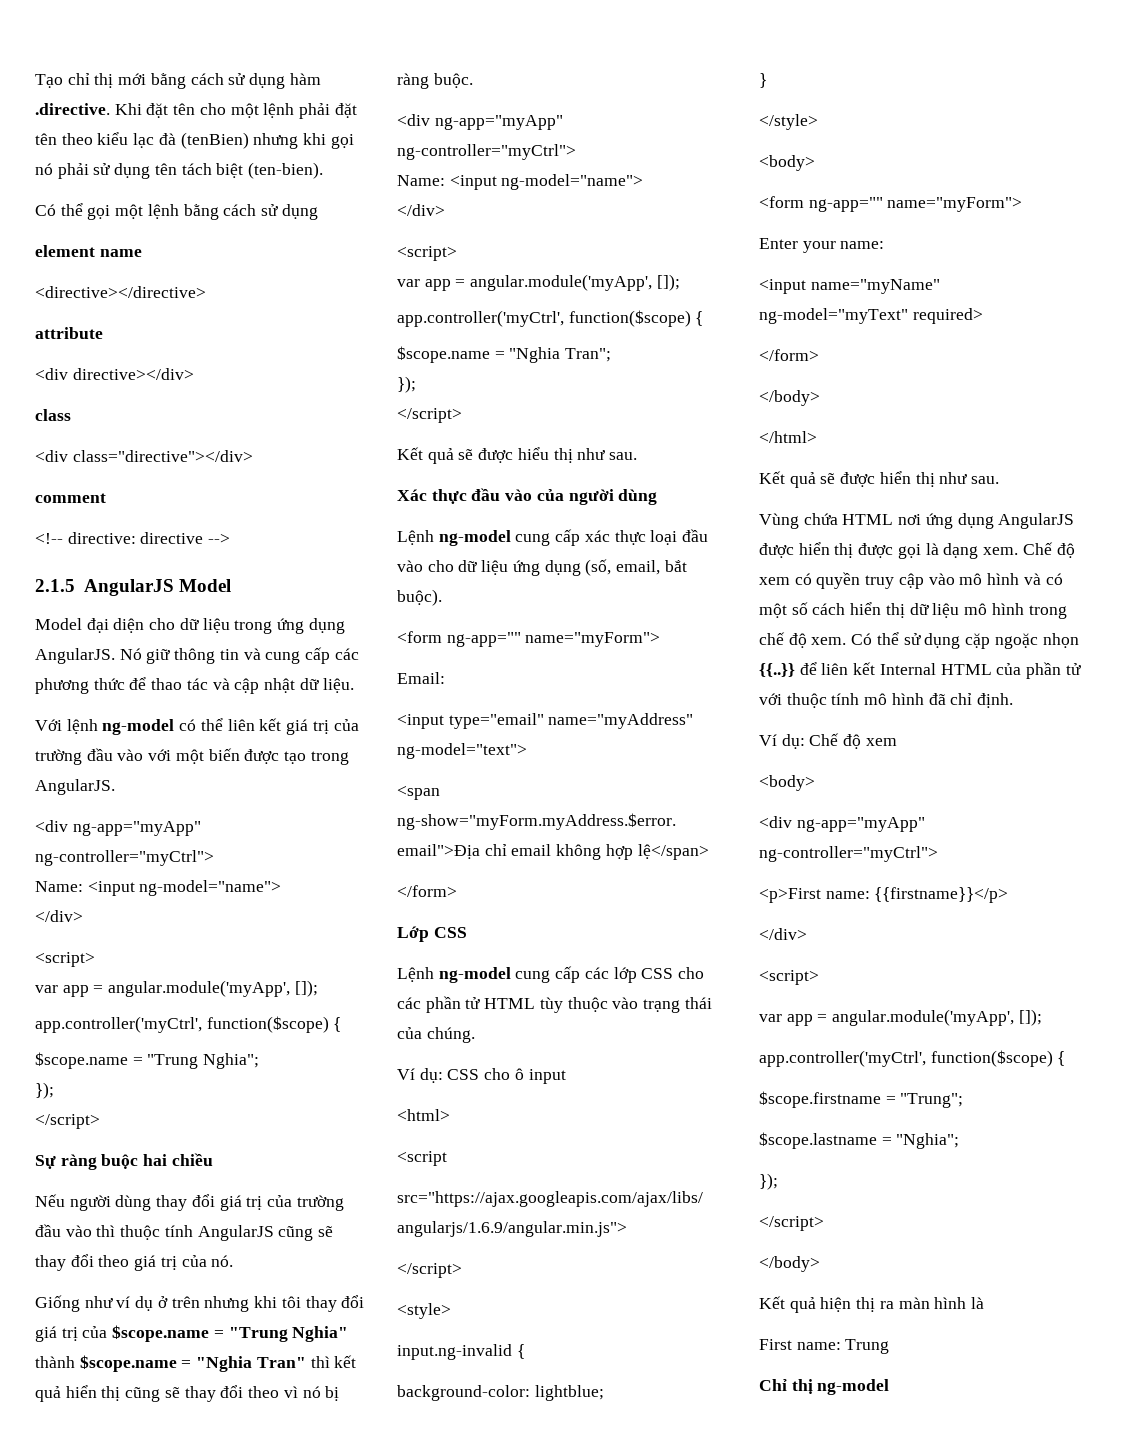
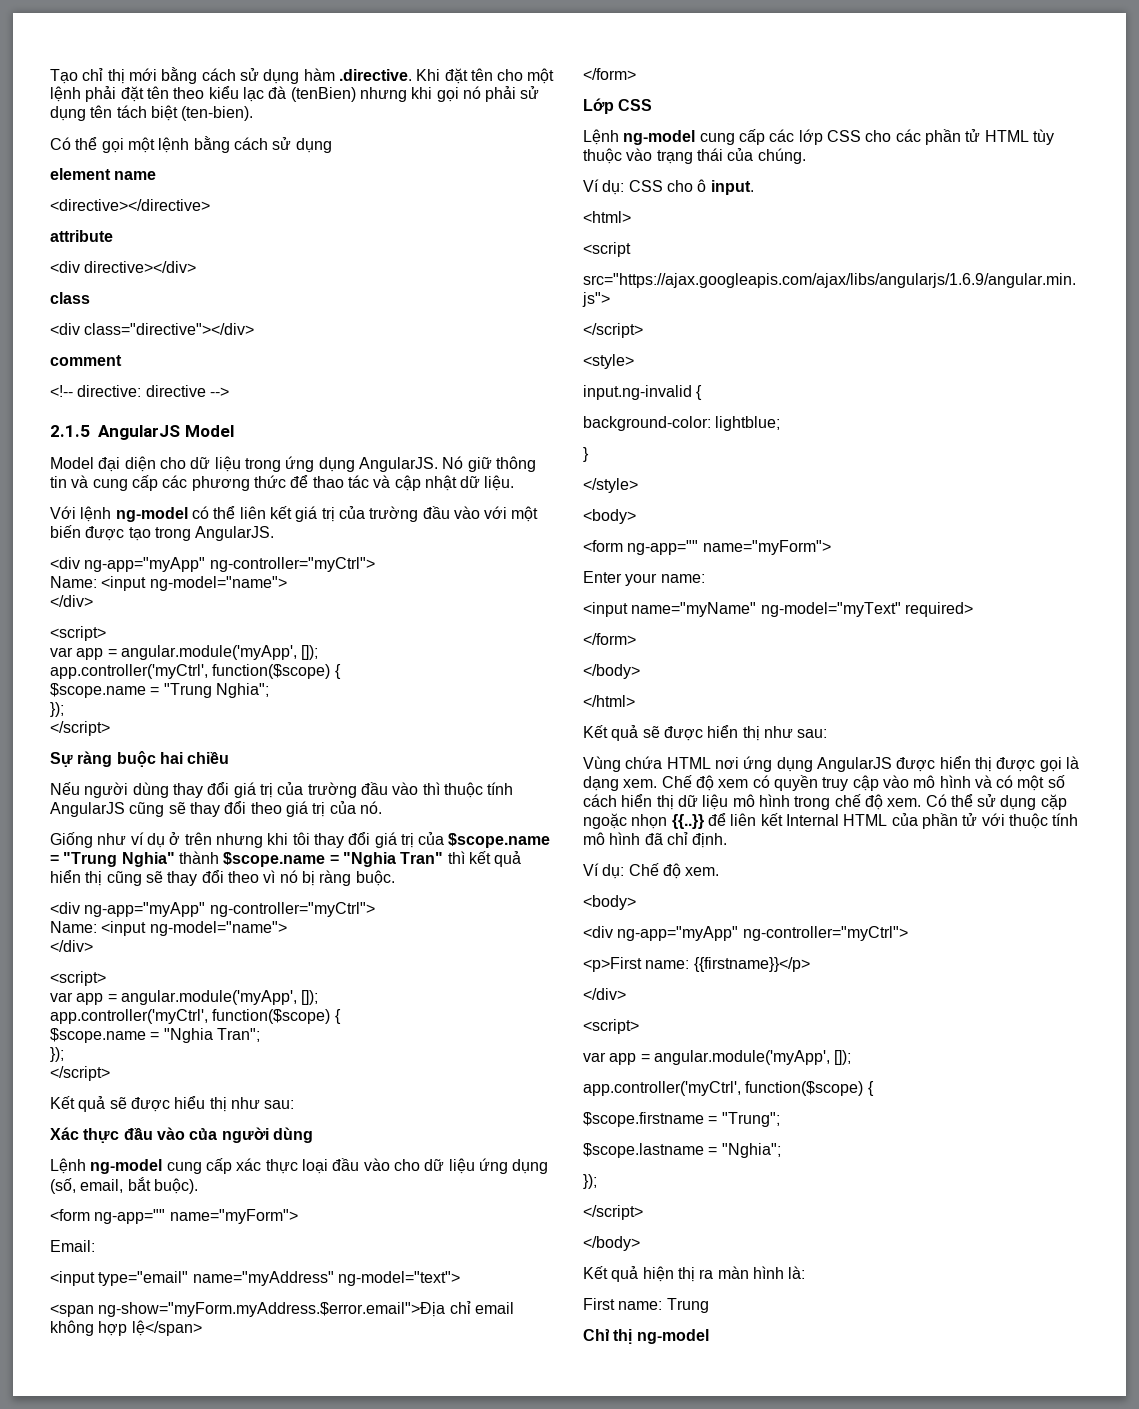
- Kết quả sẽ được hiểu thị như sau.
+ Kết quả sẽ được hiểu thị như sau:
- Ví dụ: CSS cho ô input
+ Ví dụ: CSS cho ô input.
- Kết quả sẽ được hiển thị như sau.
+ Kết quả sẽ được hiển thị như sau:
- Ví dụ: Chế độ xem
+ Ví dụ: Chế độ xem.
- Kết quả hiện thị ra màn hình là
+ Kết quả hiện thị ra màn hình là:

